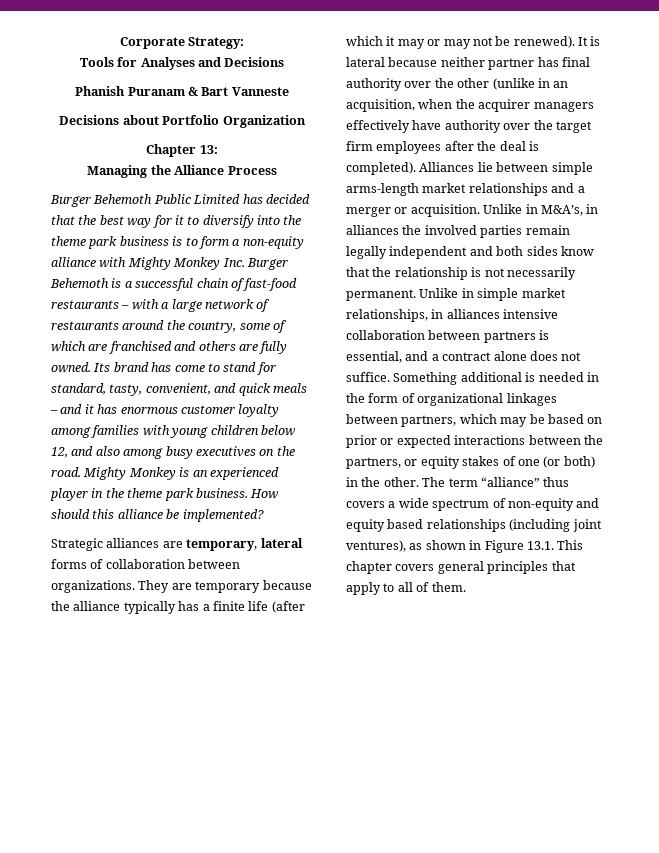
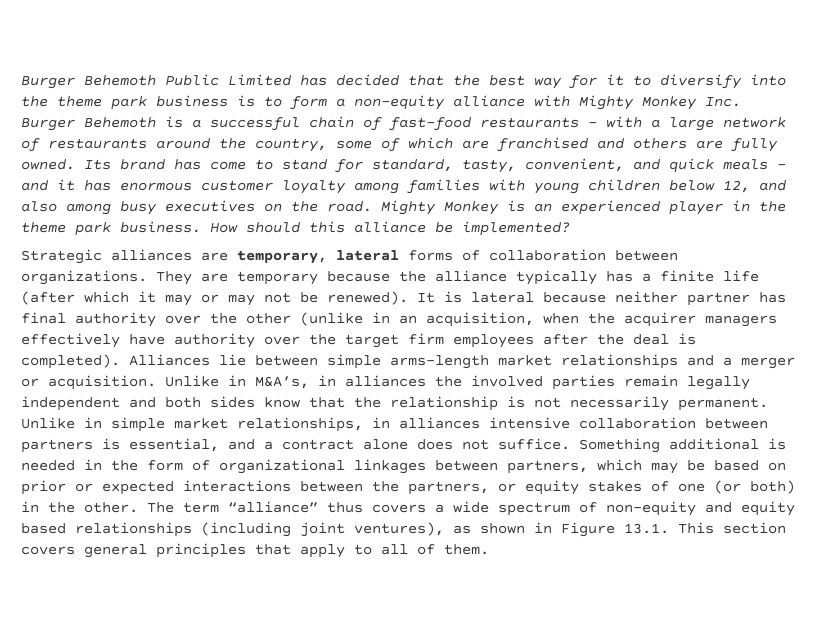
- Corporate Strategy:
- Tools for Analyses and Decisions
- Phanish Puranam & Bart Vanneste
- Decisions about Portfolio Organization
- Chapter 13:
- Managing the Alliance Process
- The term “alliance” thus covers a wide spectrum of non-equity and equity based relationships (including joint ventures), as shown in Figure 13.1. This chapter covers general principles that apply to all of them.
+ The term “alliance” thus covers a wide spectrum of non-equity and equity based relationships (including joint ventures), as shown in Figure 13.1. This section covers general principles that apply to all of them.

